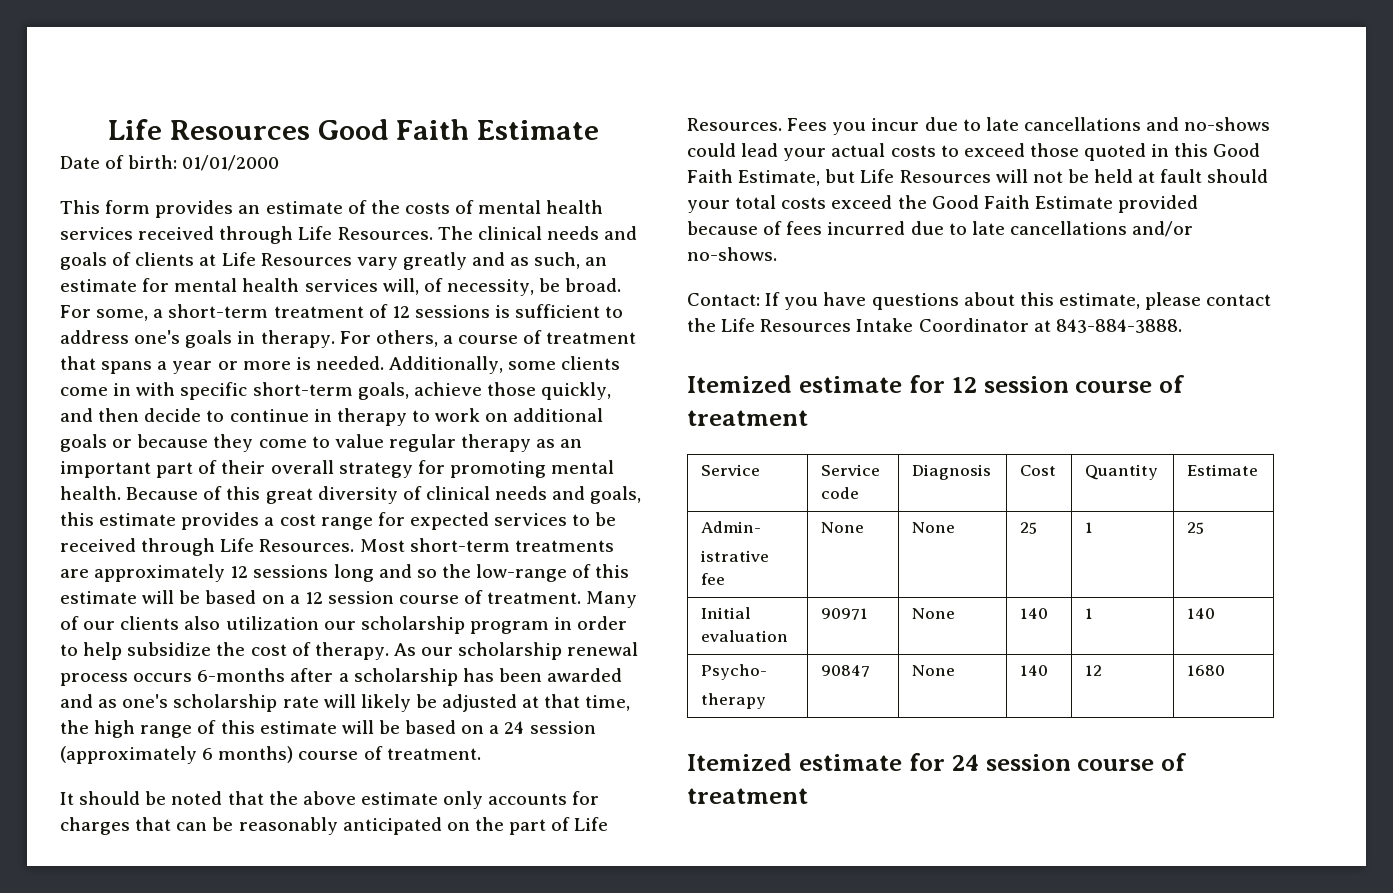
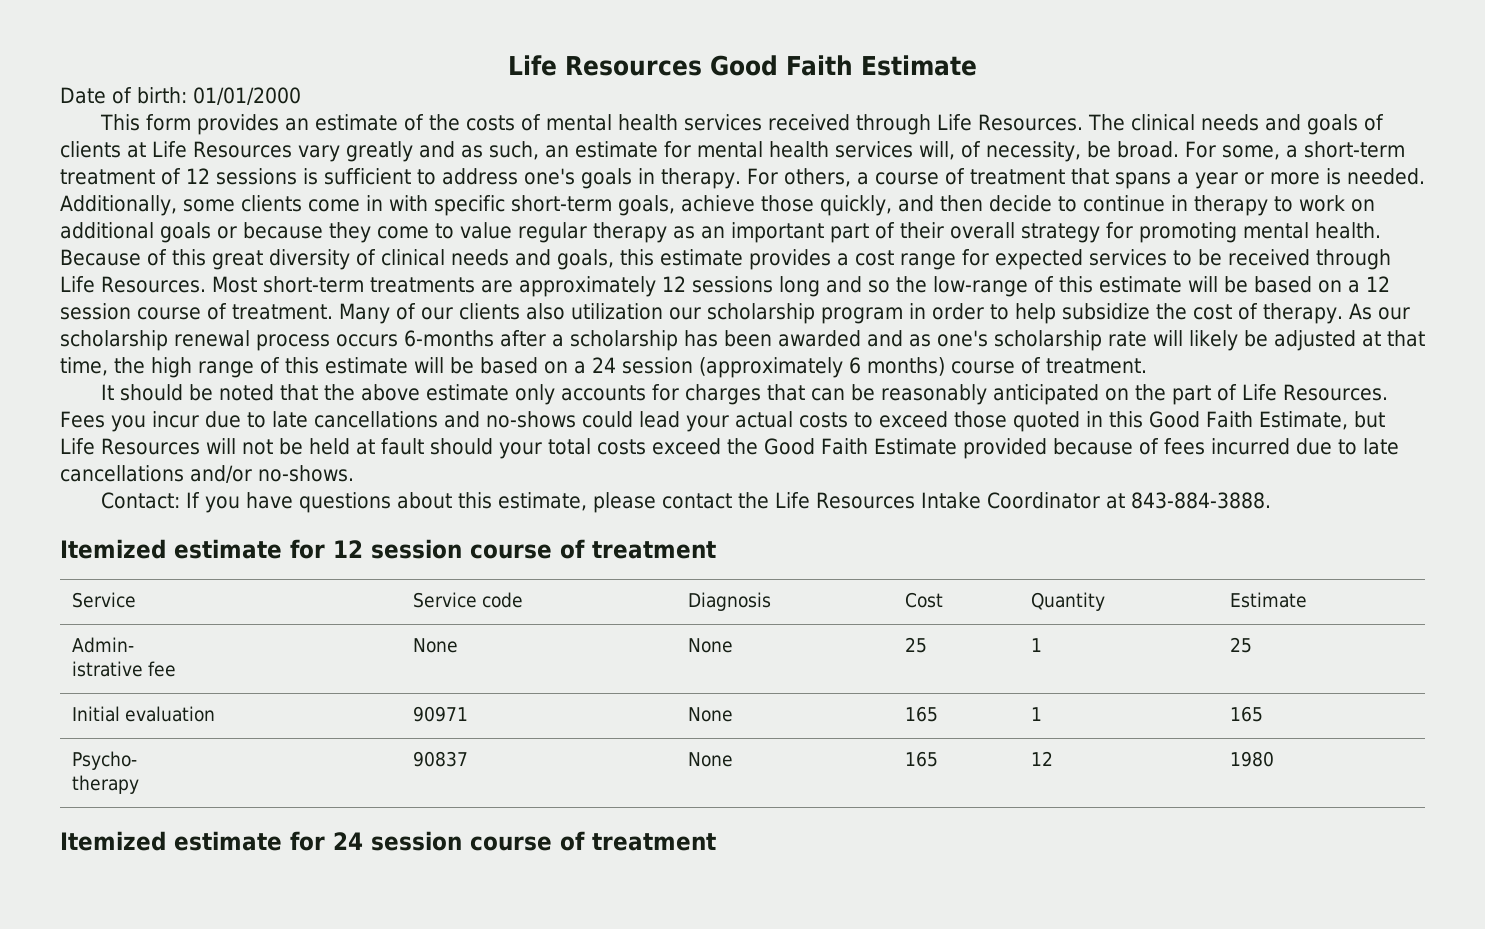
- Initial evaluation | 90971 | None | 140 | 1 | 140
+ Initial evaluation | 90971 | None | 165 | 1 | 165
  Psycho-
- therapy | 90847 | None | 140 | 12 | 1680
+ therapy | 90837 | None | 165 | 12 | 1980

